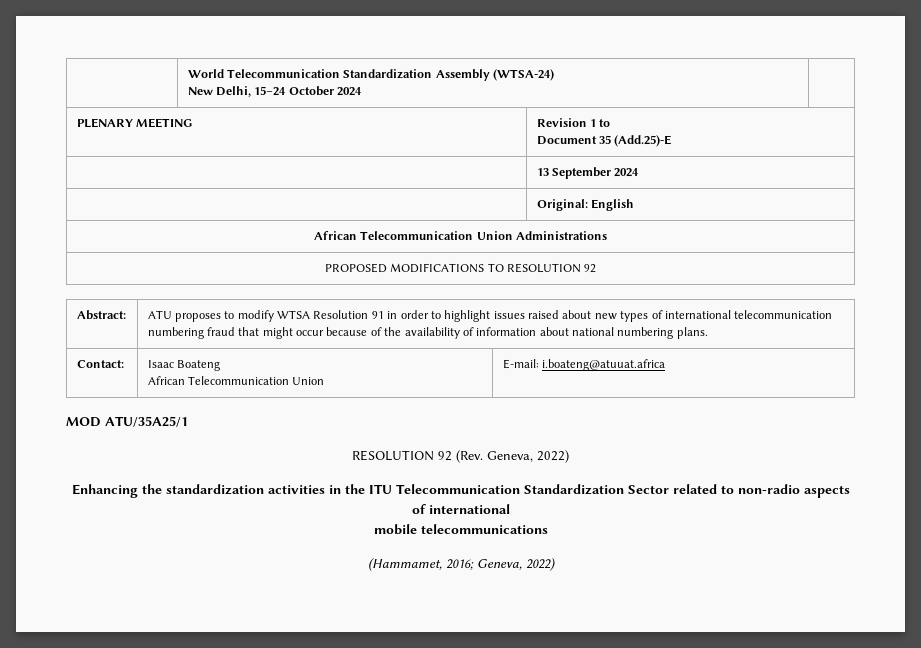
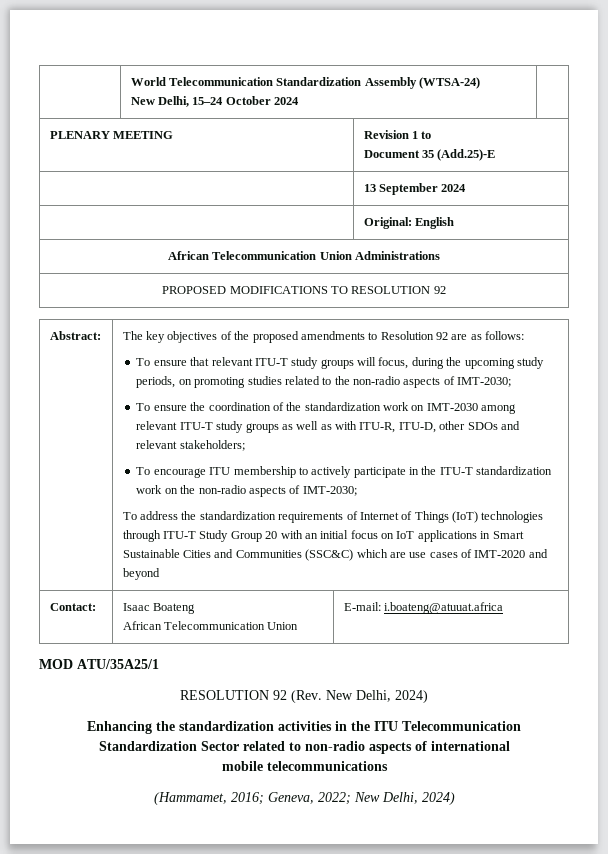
- ATU proposes to modify WTSA Resolution 91 in order to highlight issues raised about new types of international telecommunication numbering fraud that might occur because of the availability of information about national numbering plans.
+ The key objectives of the proposed amendments to Resolution 92 are as follows:
+ To ensure that relevant ITU-T study groups will focus, during the upcoming study periods, on promoting studies related to the non-radio aspects of IMT-2030;
+ To ensure the coordination of the standardization work on IMT-2030 among relevant ITU-T study groups as well as with ITU-R, ITU-D, other SDOs and relevant stakeholders;
+ To encourage ITU membership to actively participate in the ITU-T standardization work on the non-radio aspects of IMT-2030;
+ To address the standardization requirements of Internet of Things (IoT) technologies through ITU-T Study Group 20 with an initial focus on IoT applications in Smart Sustainable Cities and Communities (SSC&C) which are use cases of IMT-2020 and beyond
- RESOLUTION 92 (Rev. Geneva, 2022)
+ RESOLUTION 92 (Rev. New Delhi, 2024)
- (Hammamet, 2016; Geneva, 2022)
+ (Hammamet, 2016; Geneva, 2022; New Delhi, 2024)

